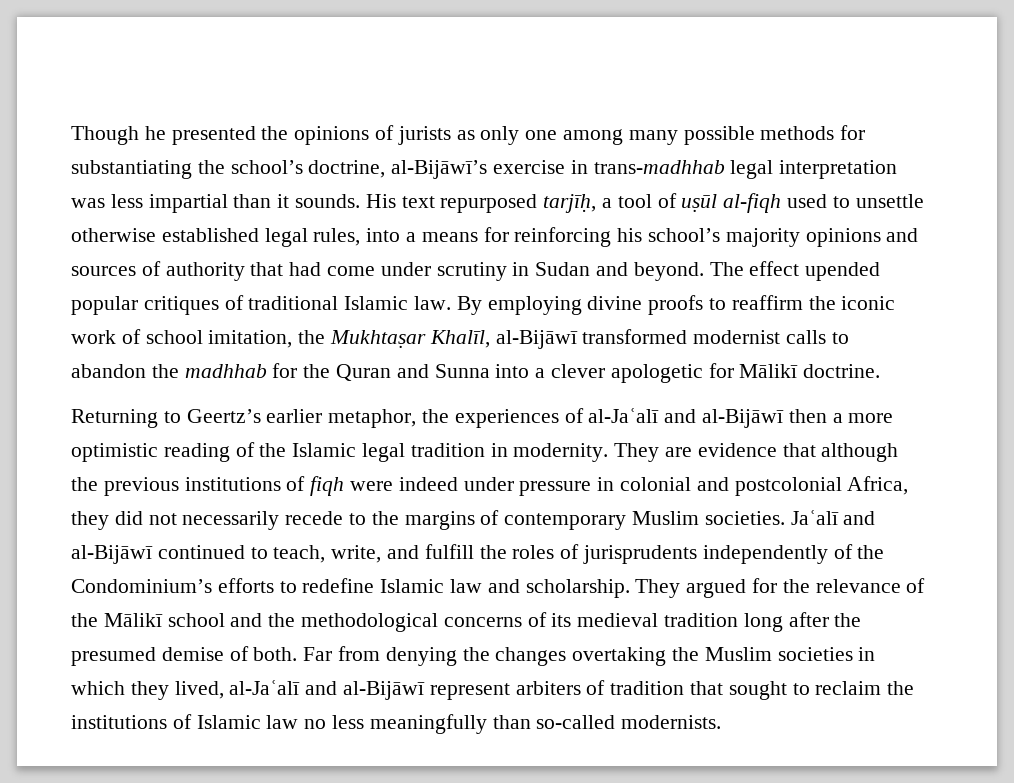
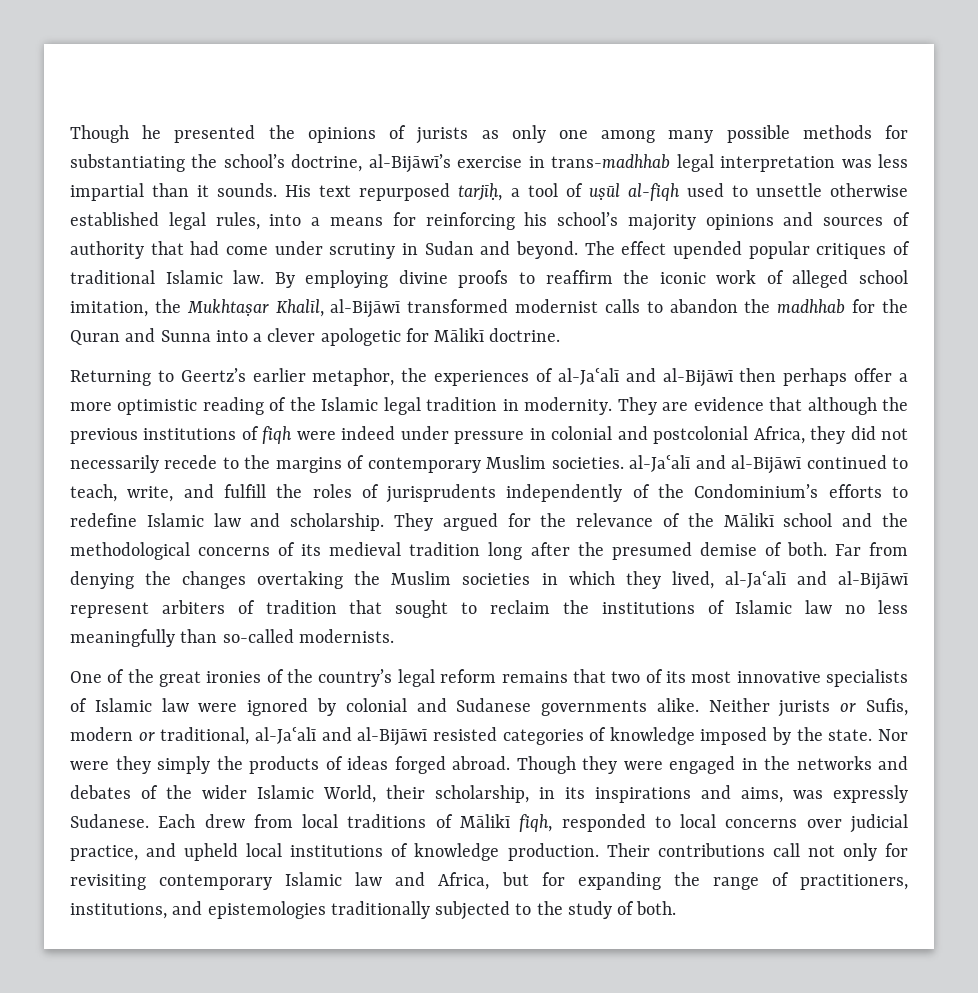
- By employing divine proofs to reaffirm the iconic work of school imitation, the Mukhtaṣar Khalīl, al-Bijāwī transformed modernist calls to abandon the madhhab for the Quran and Sunna into a clever apologetic for Mālikī doctrine.
+ By employing divine proofs to reaffirm the iconic work of alleged school imitation, the Mukhtaṣar Khalīl, al-Bijāwī transformed modernist calls to abandon the madhhab for the Quran and Sunna into a clever apologetic for Mālikī doctrine.
- Returning to Geertz’s earlier metaphor, the experiences of al-Jaʿalī and al-Bijāwī then a more optimistic reading of the Islamic legal tradition in modernity.
+ Returning to Geertz’s earlier metaphor, the experiences of al-Jaʿalī and al-Bijāwī then perhaps offer a more optimistic reading of the Islamic legal tradition in modernity.
- They are evidence that although the previous institutions of fiqh were indeed under pressure in colonial and postcolonial Africa, they did not necessarily recede to the margins of contemporary Muslim societies. Jaʿalī and al-Bijāwī continued to teach, write, and fulfill the roles of jurisprudents independently of the Condominium’s efforts to redefine Islamic law and scholarship.
+ They are evidence that although the previous institutions of fiqh were indeed under pressure in colonial and postcolonial Africa, they did not necessarily recede to the margins of contemporary Muslim societies. al-Jaʿalī and al-Bijāwī continued to teach, write, and fulfill the roles of jurisprudents independently of the Condominium’s efforts to redefine Islamic law and scholarship.
+ One of the great ironies of the country’s legal reform remains that two of its most innovative specialists of Islamic law were ignored by colonial and Sudanese governments alike. Neither jurists or Sufis, modern or traditional, al-Jaʿalī and al-Bijāwī resisted categories of knowledge imposed by the state. Nor were they simply the products of ideas forged abroad. Though they were engaged in the networks and debates of the wider Islamic World, their scholarship, in its inspirations and aims, was expressly Sudanese. Each drew from local traditions of Mālikī fiqh, responded to local concerns over judicial practice, and upheld local institutions of knowledge production. Their contributions call not only for revisiting contemporary Islamic law and Africa, but for expanding the range of practitioners, institutions, and epistemologies traditionally subjected to the study of both.

